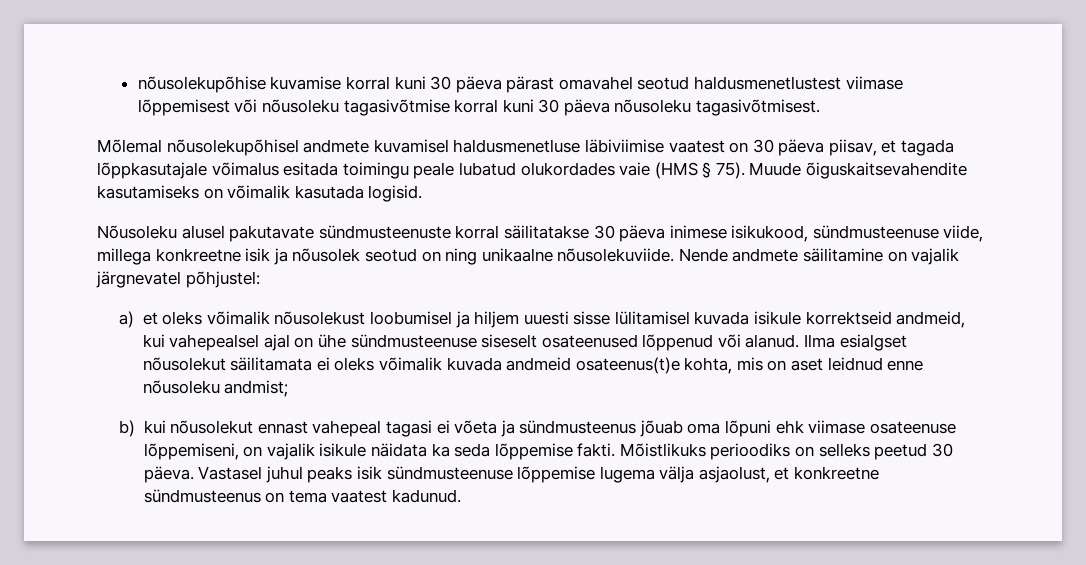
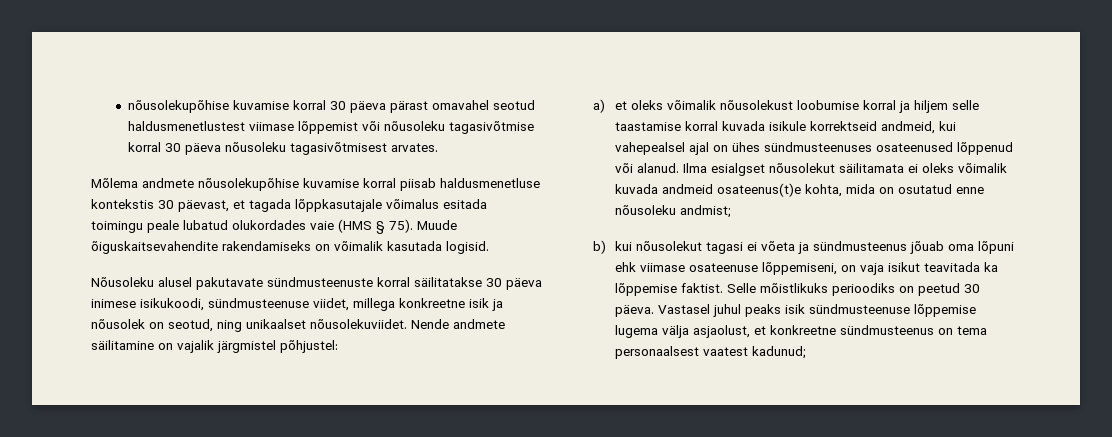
- nõusolekupõhise kuvamise korral kuni 30 päeva pärast omavahel seotud haldusmenetlustest viimase lõppemisest või nõusoleku tagasivõtmise korral kuni 30 päeva nõusoleku tagasivõtmisest.
- Mõlemal nõusolekupõhisel andmete kuvamisel haldusmenetluse läbiviimise vaatest on 30 päeva piisav, et tagada lõppkasutajale võimalus esitada toimingu peale lubatud olukordades vaie (HMS § 75).
+ nõusolekupõhise kuvamise korral 30 päeva pärast omavahel seotud haldusmenetlustest viimase lõppemist või nõusoleku tagasivõtmise korral 30 päeva nõusoleku tagasivõtmisest arvates.
+ Mõlema andmete nõusolekupõhise kuvamise korral piisab haldusmenetluse kontekstis 30 päevast, et tagada lõppkasutajale võimalus esitada toimingu peale lubatud olukordades vaie (HMS § 75).
- Muude õiguskaitsevahendite kasutamiseks on võimalik kasutada logisid.
+ Muude õiguskaitsevahendite rakendamiseks on võimalik kasutada logisid.
- Nõusoleku alusel pakutavate sündmusteenuste korral säilitatakse 30 päeva inimese isikukood, sündmusteenuse viide, millega konkreetne isik ja nõusolek seotud on ning unikaalne nõusolekuviide.
+ Nõusoleku alusel pakutavate sündmusteenuste korral säilitatakse 30 päeva inimese isikukoodi, sündmusteenuse viidet, millega konkreetne isik ja nõusolek on seotud, ning unikaalset nõusolekuviidet.
- Nende andmete säilitamine on vajalik järgnevatel põhjustel:
+ Nende andmete säilitamine on vajalik järgmistel põhjustel:
- a) et oleks võimalik nõusolekust loobumisel ja hiljem uuesti sisse lülitamisel kuvada isikule korrektseid andmeid, kui vahepealsel ajal on ühe sündmusteenuse siseselt osateenused lõppenud või alanud.
+ a) et oleks võimalik nõusolekust loobumise korral ja hiljem selle taastamise korral kuvada isikule korrektseid andmeid, kui vahepealsel ajal on ühes sündmusteenuses osateenused lõppenud või alanud.
- Ilma esialgset nõusolekut säilitamata ei oleks võimalik kuvada andmeid osateenus(t)e kohta, mis on aset leidnud enne nõusoleku andmist;
+ Ilma esialgset nõusolekut säilitamata ei oleks võimalik kuvada andmeid osateenus(t)e kohta, mida on osutatud enne nõusoleku andmist;
- b) kui nõusolekut ennast vahepeal tagasi ei võeta ja sündmusteenus jõuab oma lõpuni ehk viimase osateenuse lõppemiseni, on vajalik isikule näidata ka seda lõppemise fakti. Mõistlikuks perioodiks on selleks peetud 30 päeva.
+ b) kui nõusolekut tagasi ei võeta ja sündmusteenus jõuab oma lõpuni ehk viimase osateenuse lõppemiseni, on vaja isikut teavitada ka lõppemise faktist. Selle mõistlikuks perioodiks on peetud 30 päeva.
- Vastasel juhul peaks isik sündmusteenuse lõppemise lugema välja asjaolust, et konkreetne sündmusteenus on tema vaatest kadunud.
+ Vastasel juhul peaks isik sündmusteenuse lõppemise lugema välja asjaolust, et konkreetne sündmusteenus on tema personaalsest vaatest kadunud;

